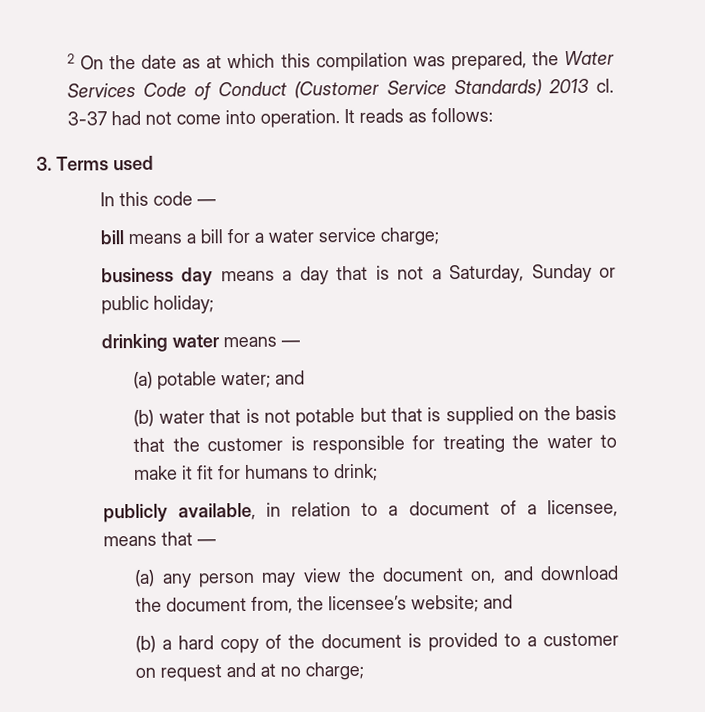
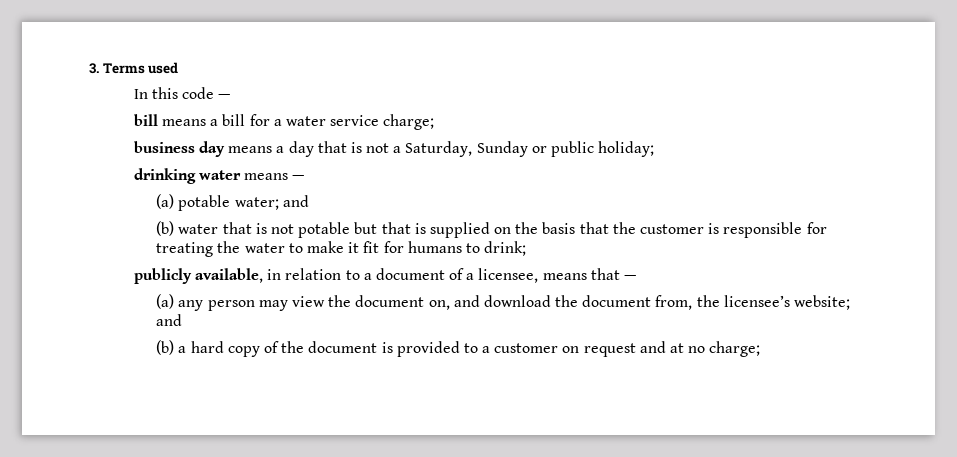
- 2 On the date as at which this compilation was prepared, the Water Services Code of Conduct (Customer Service Standards) 2013 cl. 3-37 had not come into operation. It reads as follows:

